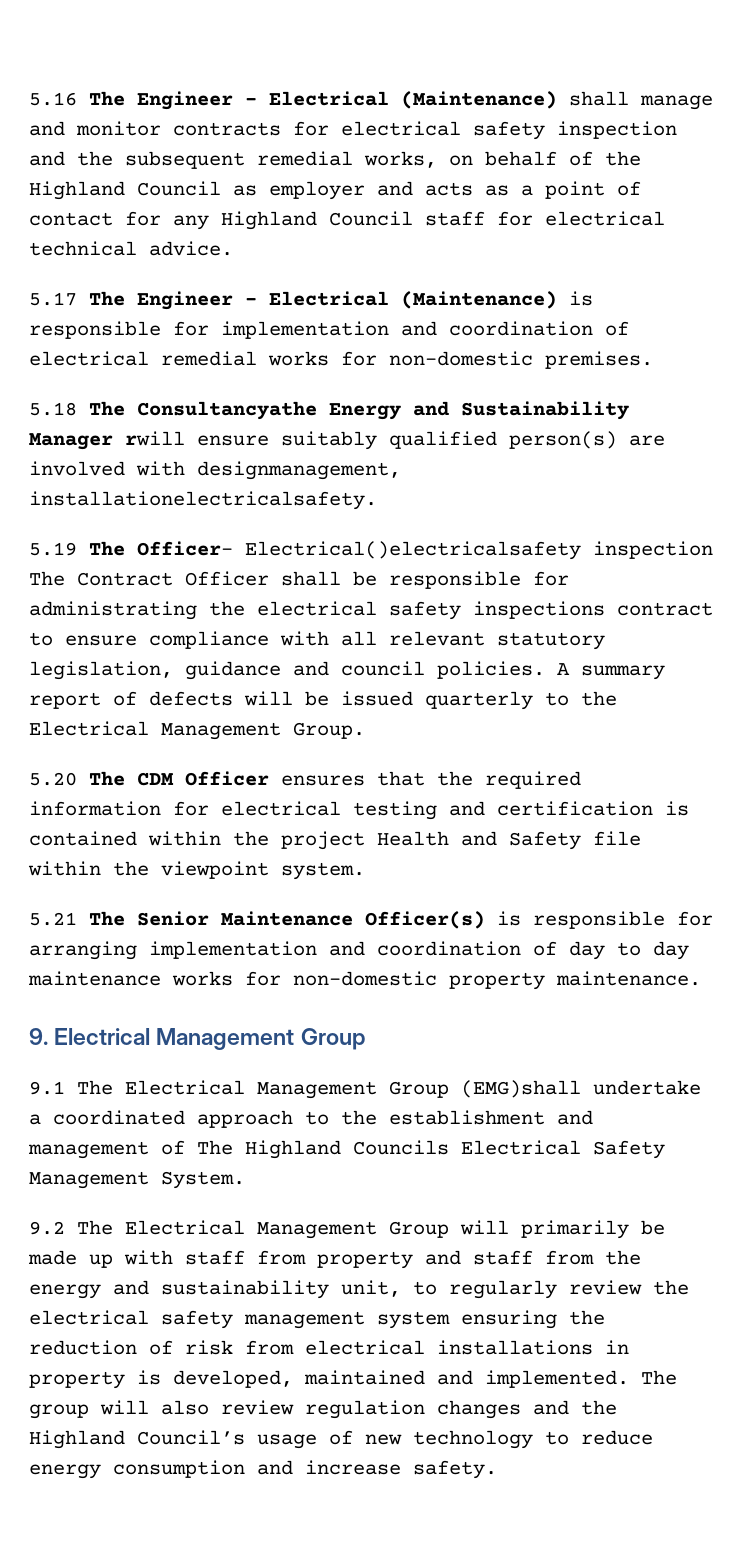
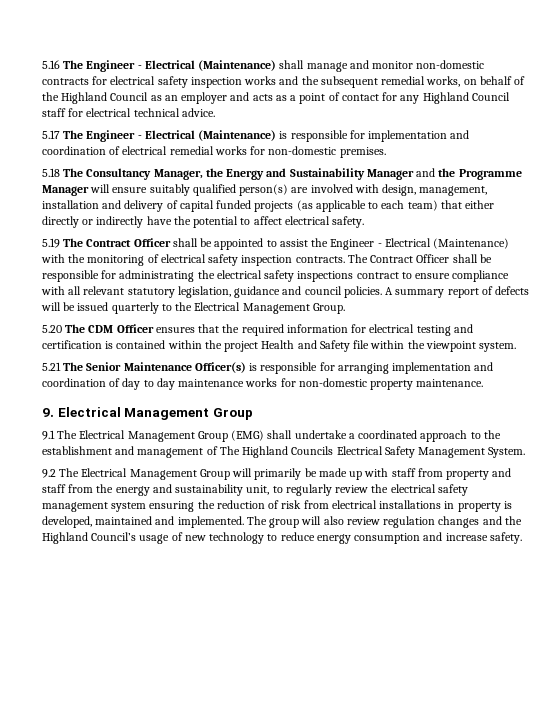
- 5.16 The Engineer - Electrical (Maintenance) shall manage and monitor contracts for electrical safety inspection and the subsequent remedial works, on behalf of the Highland Council as employer and acts as a point of contact for any Highland Council staff for electrical technical advice.
+ 5.16 The Engineer - Electrical (Maintenance) shall manage and monitor non-domestic contracts for electrical safety inspection works and the subsequent remedial works, on behalf of the Highland Council as an employer and acts as a point of contact for any Highland Council staff for electrical technical advice.
- 5.18 The Consultancyathe Energy and Sustainability Manager rwill ensure suitably qualified person(s) are involved with designmanagement, installationelectricalsafety.
- 5.19 The Officer- Electrical()electricalsafety inspection The Contract Officer shall be responsible for administrating the electrical safety inspections contract to ensure compliance with all relevant statutory legislation, guidance and council policies.
+ 5.18 The Consultancy Manager, the Energy and Sustainability Manager and the Programme Manager will ensure suitably qualified person(s) are involved with design, management, installation and delivery of capital funded projects (as applicable to each team) that either directly or indirectly have the potential to affect electrical safety.
+ 5.19 The Contract Officer shall be appointed to assist the Engineer - Electrical (Maintenance) with the monitoring of electrical safety inspection contracts. The Contract Officer shall be responsible for administrating the electrical safety inspections contract to ensure compliance with all relevant statutory legislation, guidance and council policies.
- 9.1 The Electrical Management Group (EMG)shall undertake a coordinated approach to the establishment and management of The Highland Councils Electrical Safety Management System.
+ 9.1 The Electrical Management Group (EMG) shall undertake a coordinated approach to the establishment and management of The Highland Councils Electrical Safety Management System.

